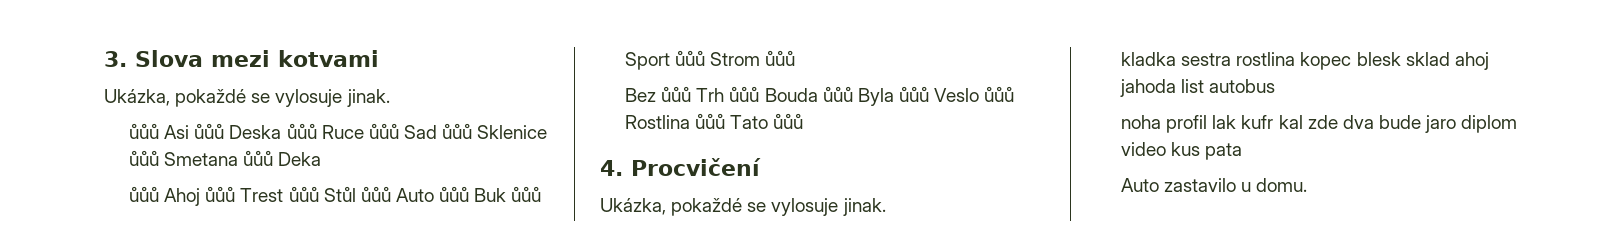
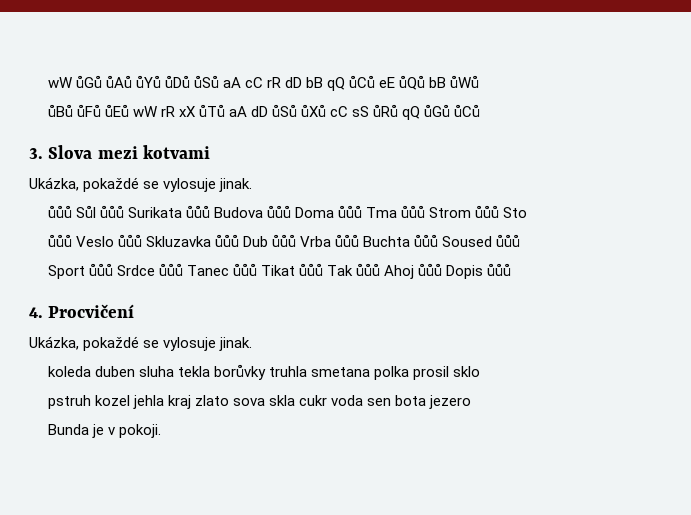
+ wW ůGů ůAů ůYů ůDů ůSů aA cC rR dD bB qQ ůCů eE ůQů bB ůWů
+ ůBů ůFů ůEů wW rR xX ůTů aA dD ůSů ůXů cC sS ůRů qQ ůGů ůCů
- ůůů Asi ůůů Deska ůůů Ruce ůůů Sad ůůů Sklenice ůůů Smetana ůůů Deka
- ůůů Ahoj ůůů Trest ůůů Stůl ůůů Auto ůůů Buk ůůů Sport ůůů Strom ůůů
- Bez ůůů Trh ůůů Bouda ůůů Byla ůůů Veslo ůůů Rostlina ůůů Tato ůůů
+ ůůů Sůl ůůů Surikata ůůů Budova ůůů Doma ůůů Tma ůůů Strom ůůů Sto
+ ůůů Veslo ůůů Skluzavka ůůů Dub ůůů Vrba ůůů Buchta ůůů Soused ůůů
+ Sport ůůů Srdce ůůů Tanec ůůů Tikat ůůů Tak ůůů Ahoj ůůů Dopis ůůů
- kladka sestra rostlina kopec blesk sklad ahoj jahoda list autobus
- noha profil lak kufr kal zde dva bude jaro diplom video kus pata
- Auto zastavilo u domu.
+ koleda duben sluha tekla borůvky truhla smetana polka prosil sklo
+ pstruh kozel jehla kraj zlato sova skla cukr voda sen bota jezero
+ Bunda je v pokoji.

